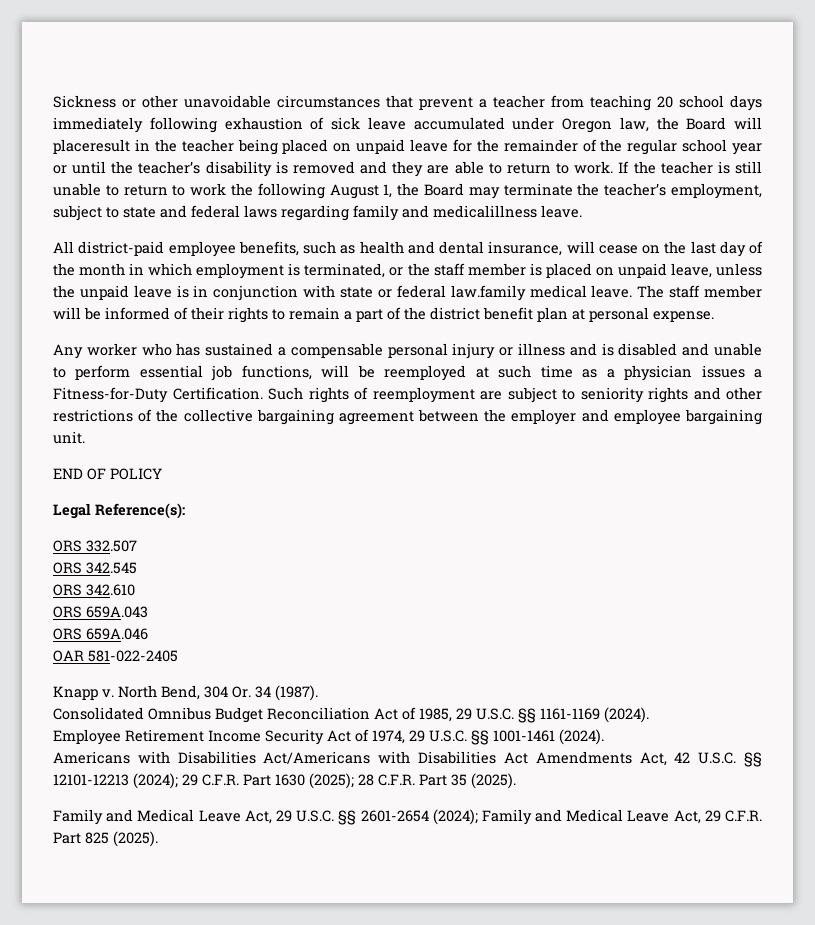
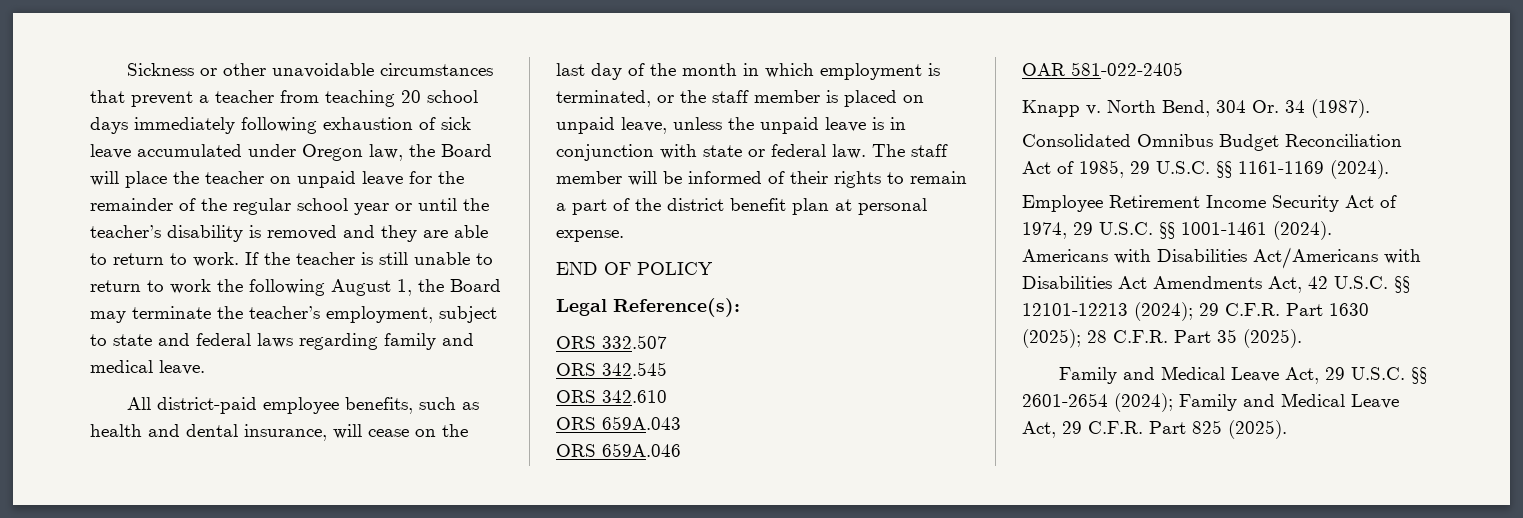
- Sickness or other unavoidable circumstances that prevent a teacher from teaching 20 school days immediately following exhaustion of sick leave accumulated under Oregon law, the Board will placeresult in the teacher being placed on unpaid leave for the remainder of the regular school year or until the teacher’s disability is removed and they are able to return to work.
+ Sickness or other unavoidable circumstances that prevent a teacher from teaching 20 school days immediately following exhaustion of sick leave accumulated under Oregon law, the Board will place the teacher on unpaid leave for the remainder of the regular school year or until the teacher’s disability is removed and they are able to return to work.
- If the teacher is still unable to return to work the following August 1, the Board may terminate the teacher’s employment, subject to state and federal laws regarding family and medicalillness leave.
+ If the teacher is still unable to return to work the following August 1, the Board may terminate the teacher’s employment, subject to state and federal laws regarding family and medical leave.
- All district-paid employee benefits, such as health and dental insurance, will cease on the last day of the month in which employment is terminated, or the staff member is placed on unpaid leave, unless the unpaid leave is in conjunction with state or federal law.family medical leave.
+ All district-paid employee benefits, such as health and dental insurance, will cease on the last day of the month in which employment is terminated, or the staff member is placed on unpaid leave, unless the unpaid leave is in conjunction with state or federal law.
- Any worker who has sustained a compensable personal injury or illness and is disabled and unable to perform essential job functions, will be reemployed at such time as a physician issues a Fitness-for-Duty Certification. Such rights of reemployment are subject to seniority rights and other restrictions of the collective bargaining agreement between the employer and employee bargaining unit.

